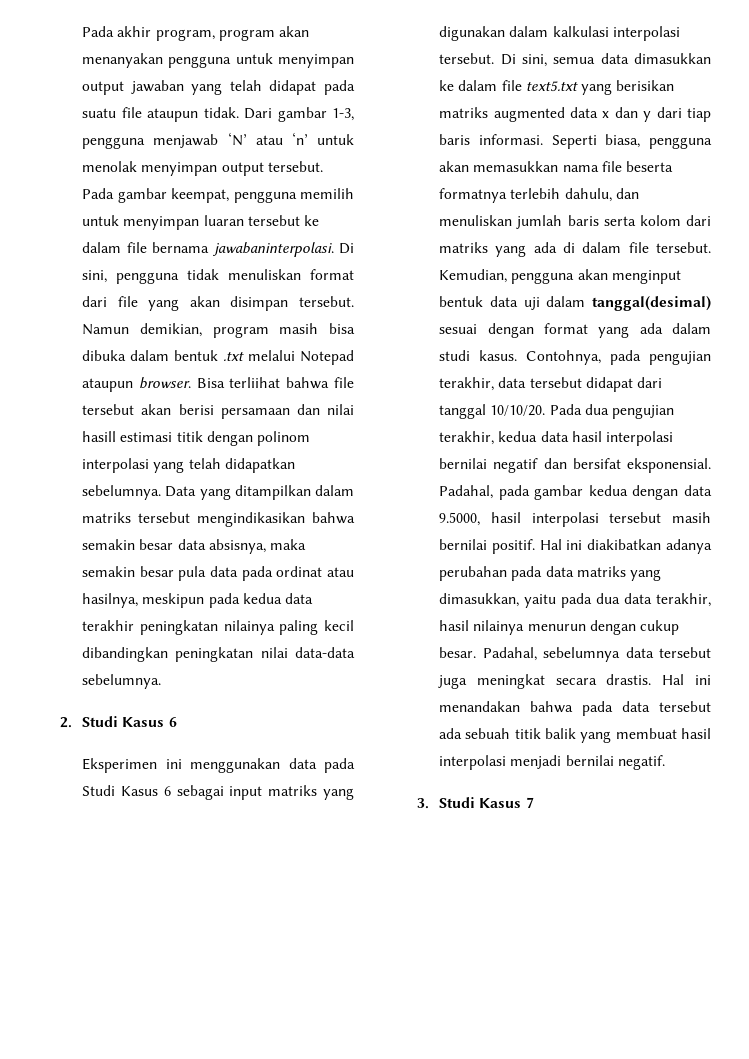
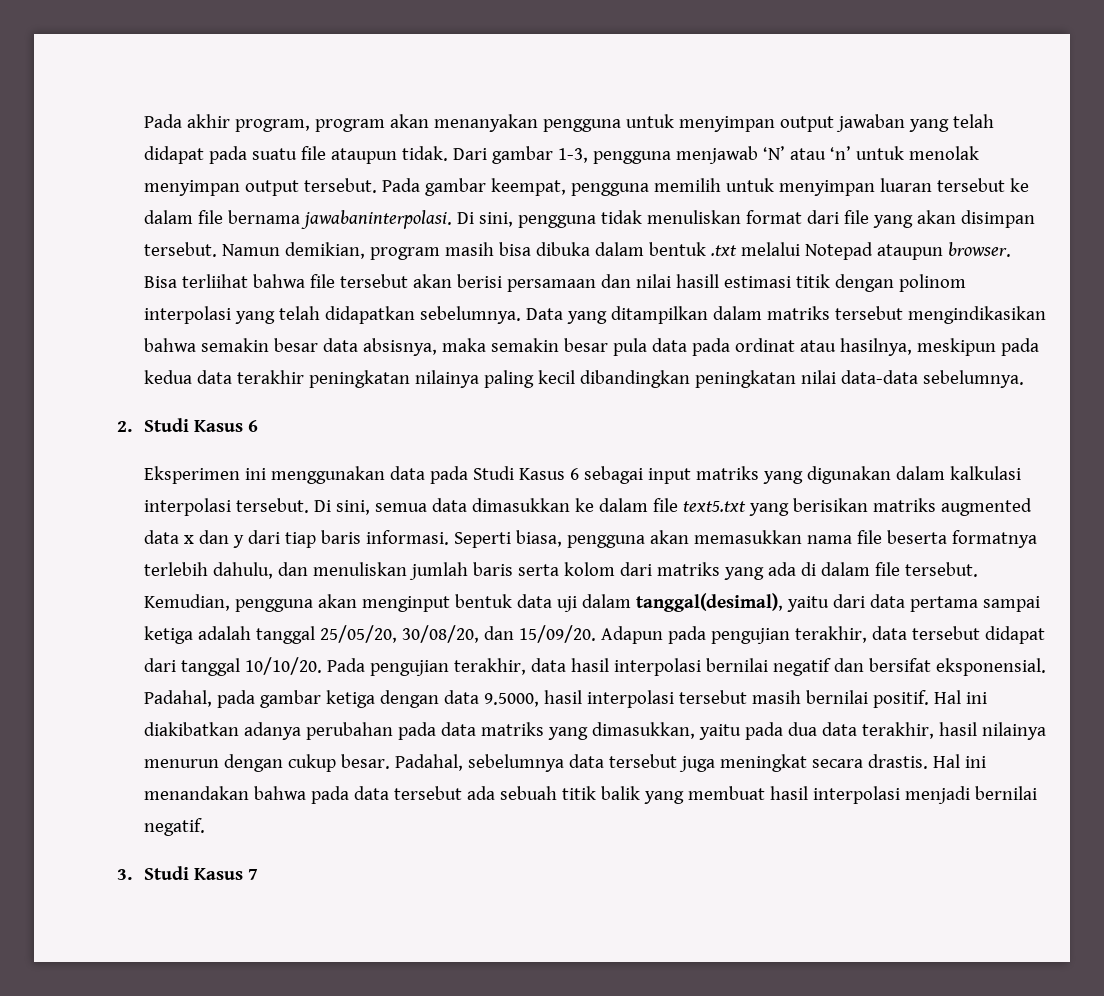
- Kemudian, pengguna akan menginput bentuk data uji dalam tanggal(desimal) sesuai dengan format yang ada dalam studi kasus. Contohnya, pada pengujian terakhir, data tersebut didapat dari tanggal 10/10/20.
+ Kemudian, pengguna akan menginput bentuk data uji dalam tanggal(desimal), yaitu dari data pertama sampai ketiga adalah tanggal 25/05/20, 30/08/20, dan 15/09/20. Adapun pada pengujian terakhir, data tersebut didapat dari tanggal 10/10/20.
- Pada dua pengujian terakhir, kedua data hasil interpolasi bernilai negatif dan bersifat eksponensial.
+ Pada pengujian terakhir, data hasil interpolasi bernilai negatif dan bersifat eksponensial.
- Padahal, pada gambar kedua dengan data 9.5000, hasil interpolasi tersebut masih bernilai positif.
+ Padahal, pada gambar ketiga dengan data 9.5000, hasil interpolasi tersebut masih bernilai positif.

